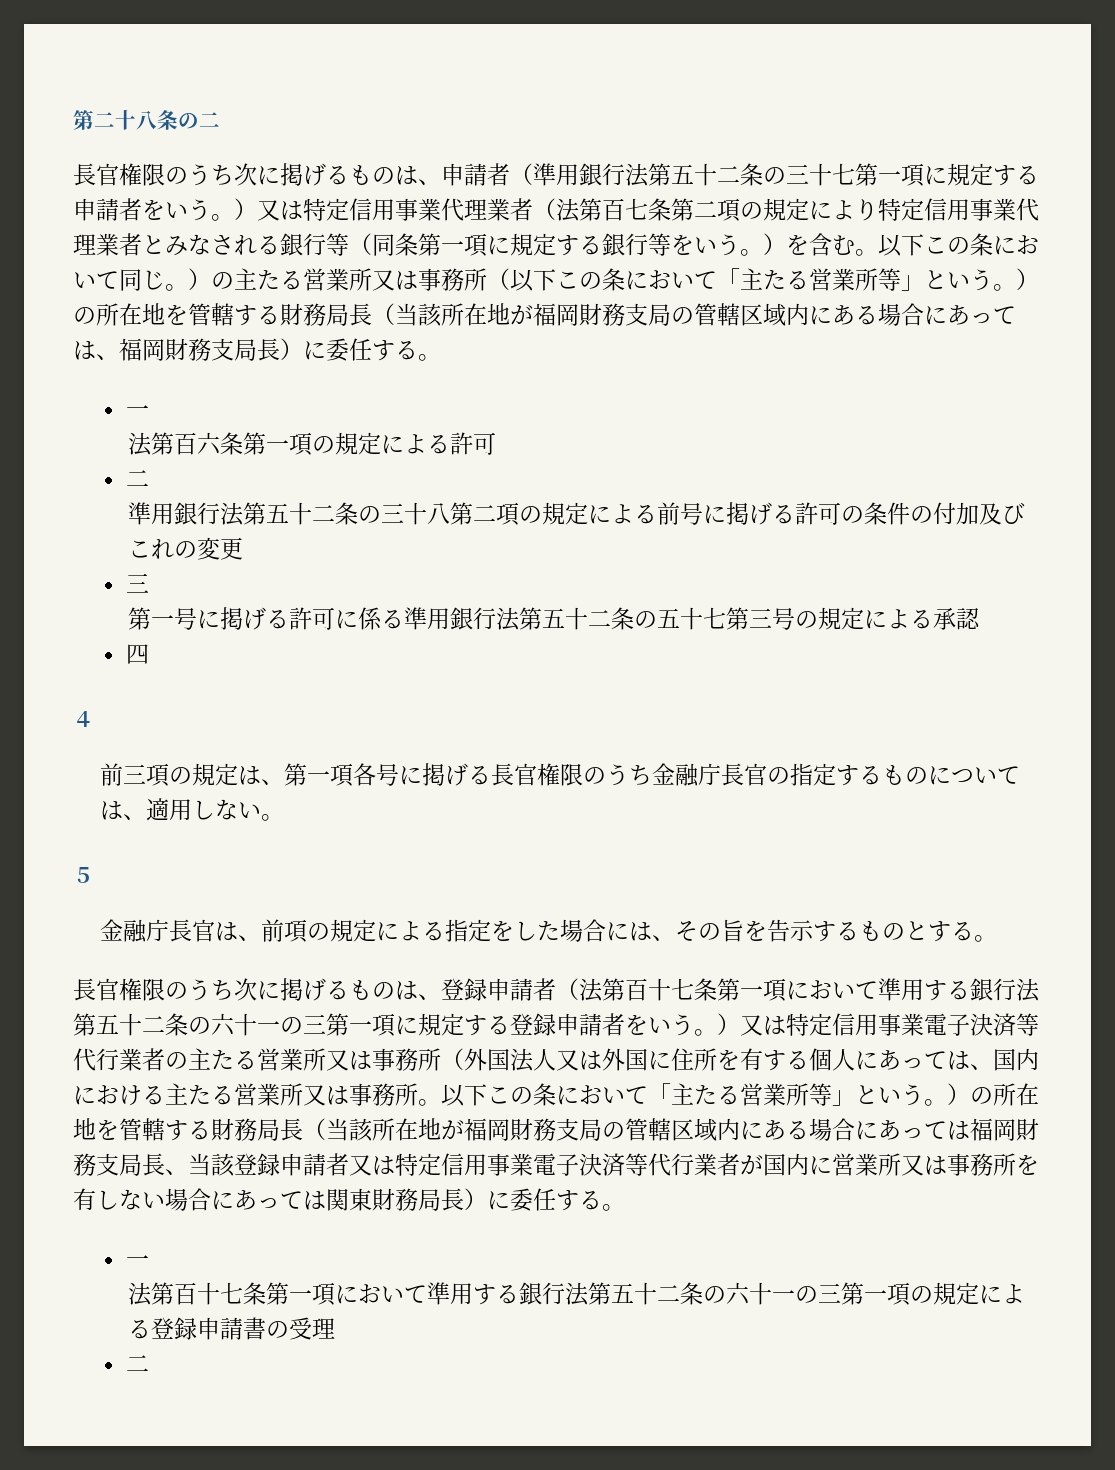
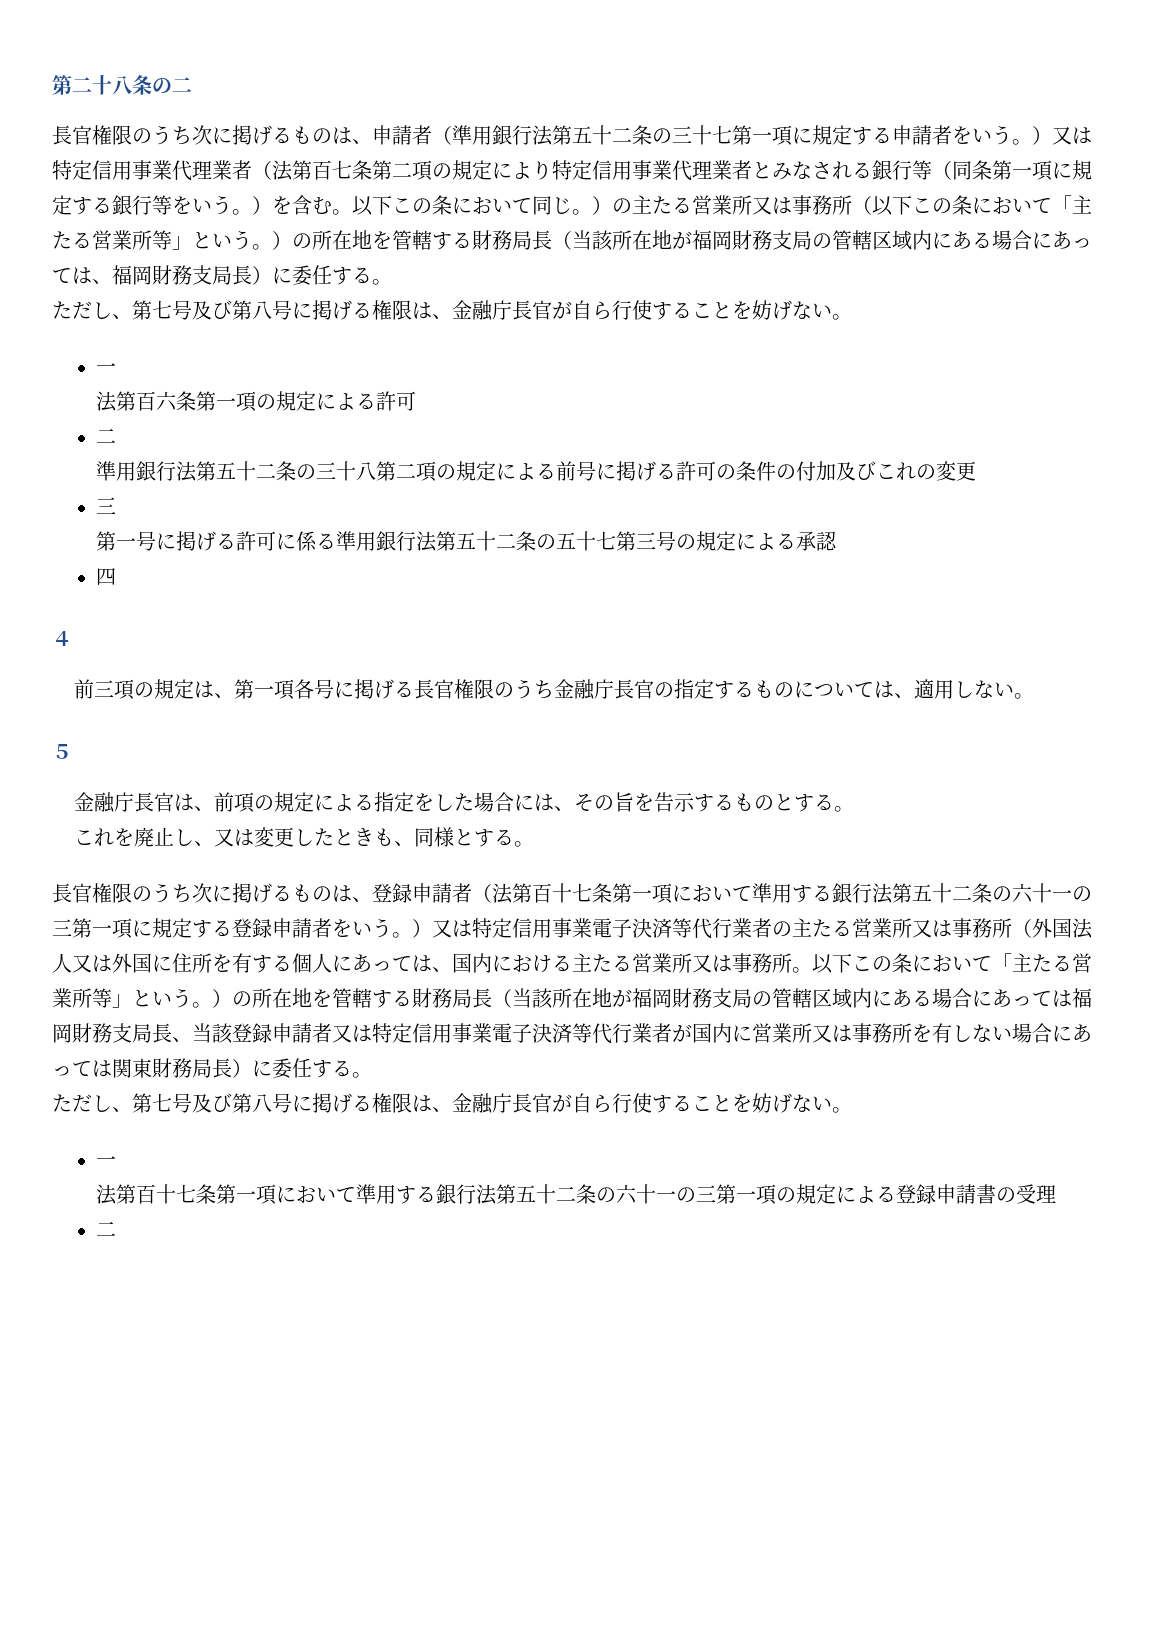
  以下この条において同じ。）の主たる営業所又は事務所（以下この条において「主たる営業所等」という。）の所在地を管轄する財務局長（当該所在地が福岡財務支局の管轄区域内にある場合にあっては、福岡財務支局長）に委任する。
+ ただし、第七号及び第八号に掲げる権限は、金融庁長官が自ら行使することを妨げない。
+ これを廃止し、又は変更したときも、同様とする。
  以下この条において「主たる営業所等」という。）の所在地を管轄する財務局長（当該所在地が福岡財務支局の管轄区域内にある場合にあっては福岡財務支局長、当該登録申請者又は特定信用事業電子決済等代行業者が国内に営業所又は事務所を有しない場合にあっては関東財務局長）に委任する。
+ ただし、第七号及び第八号に掲げる権限は、金融庁長官が自ら行使することを妨げない。

